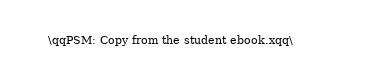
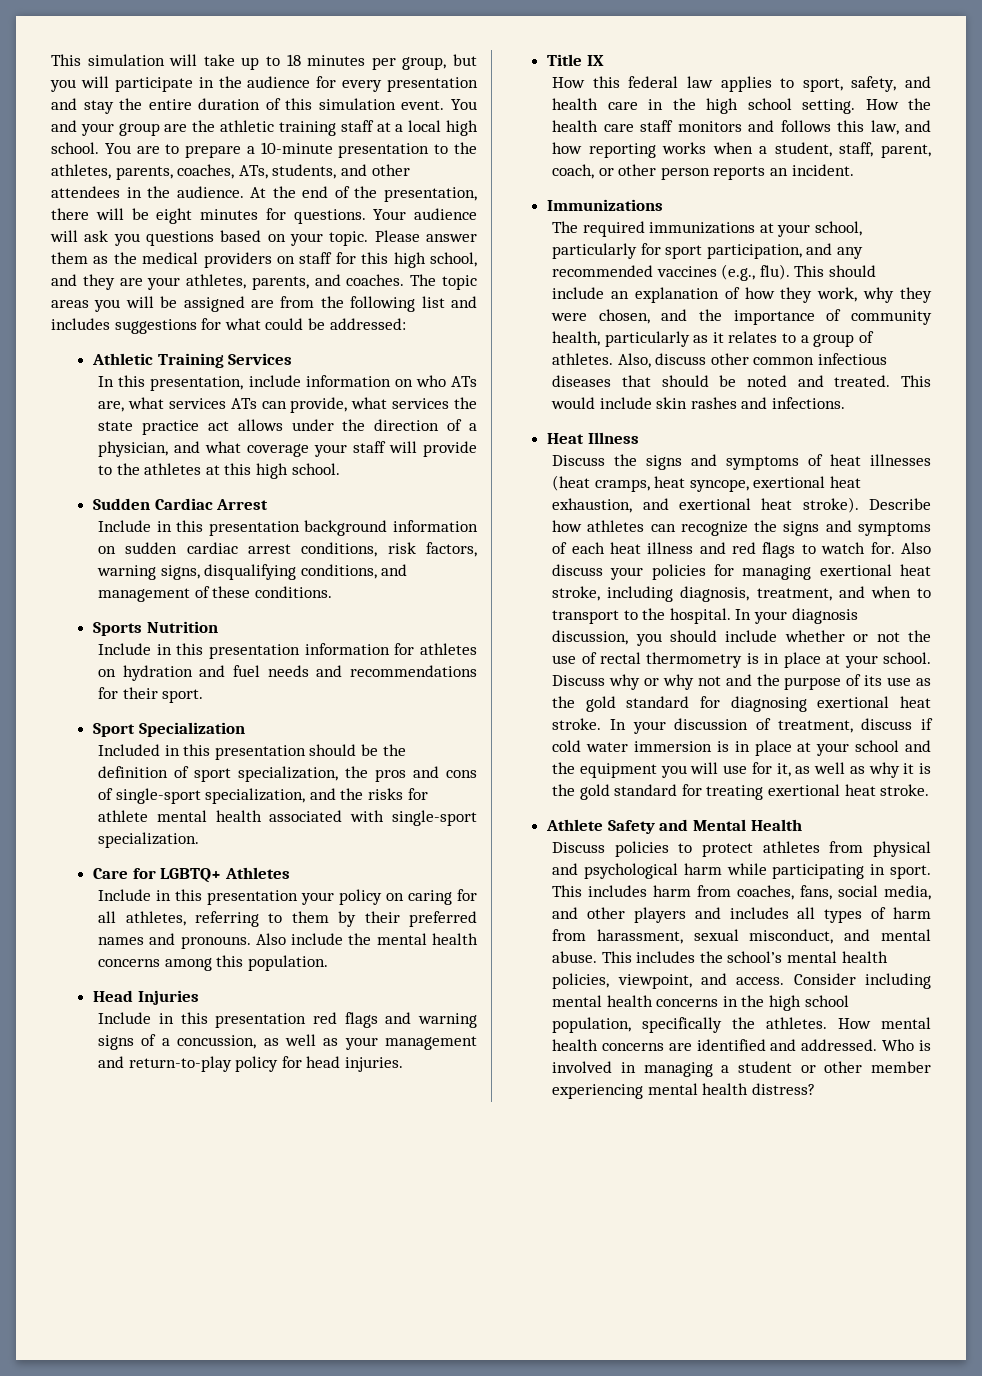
- \qqPSM: Copy from the student ebook.xqq\
+ This simulation will take up to 18 minutes per group, but you will participate in the audience for every presentation and stay the entire duration of this simulation event. You and your group are the athletic training staff at a local high school. You are to prepare a 10-minute presentation to the athletes, parents, coaches, ATs, students, and other attendees in the audience. At the end of the presentation, there will be eight minutes for questions. Your audience will ask you questions based on your topic. Please answer them as the medical providers on staff for this high school, and they are your athletes, parents, and coaches. The topic areas you will be assigned are from the following list and includes suggestions for what could be addressed:
+ Athletic Training Services
+ In this presentation, include information on who ATs are, what services ATs can provide, what services the state practice act allows under the direction of a physician, and what coverage your staff will provide to the athletes at this high school.
+ Sudden Cardiac Arrest
+ Include in this presentation background information on sudden cardiac arrest conditions, risk factors, warning signs, disqualifying conditions, and management of these conditions.
+ Sports Nutrition
+ Include in this presentation information for athletes on hydration and fuel needs and recommendations for their sport.
+ Sport Specialization
+ Included in this presentation should be the definition of sport specialization, the pros and cons of single-sport specialization, and the risks for athlete mental health associated with single-sport specialization.
+ Care for LGBTQ+ Athletes
+ Include in this presentation your policy on caring for all athletes, referring to them by their preferred names and pronouns. Also include the mental health concerns among this population.
+ Head Injuries
+ Include in this presentation red flags and warning signs of a concussion, as well as your management and return-to-play policy for head injuries.
+ Title IX
+ How this federal law applies to sport, safety, and health care in the high school setting. How the health care staff monitors and follows this law, and how reporting works when a student, staff, parent, coach, or other person reports an incident.
+ Immunizations
+ The required immunizations at your school, particularly for sport participation, and any recommended vaccines (e.g., flu). This should include an explanation of how they work, why they were chosen, and the importance of community health, particularly as it relates to a group of athletes. Also, discuss other common infectious diseases that should be noted and treated. This would include skin rashes and infections.
+ Heat Illness
+ Discuss the signs and symptoms of heat illnesses (heat cramps, heat syncope, exertional heat exhaustion, and exertional heat stroke). Describe how athletes can recognize the signs and symptoms of each heat illness and red flags to watch for. Also discuss your policies for managing exertional heat stroke, including diagnosis, treatment, and when to transport to the hospital. In your diagnosis discussion, you should include whether or not the use of rectal thermometry is in place at your school. Discuss why or why not and the purpose of its use as the gold standard for diagnosing exertional heat stroke. In your discussion of treatment, discuss if cold water immersion is in place at your school and the equipment you will use for it, as well as why it is the gold standard for treating exertional heat stroke.
+ Athlete Safety and Mental Health
+ Discuss policies to protect athletes from physical and psychological harm while participating in sport. This includes harm from coaches, fans, social media, and other players and includes all types of harm from harassment, sexual misconduct, and mental abuse. This includes the school’s mental health policies, viewpoint, and access. Consider including mental health concerns in the high school population, specifically the athletes. How mental health concerns are identified and addressed. Who is involved in managing a student or other member experiencing mental health distress?

